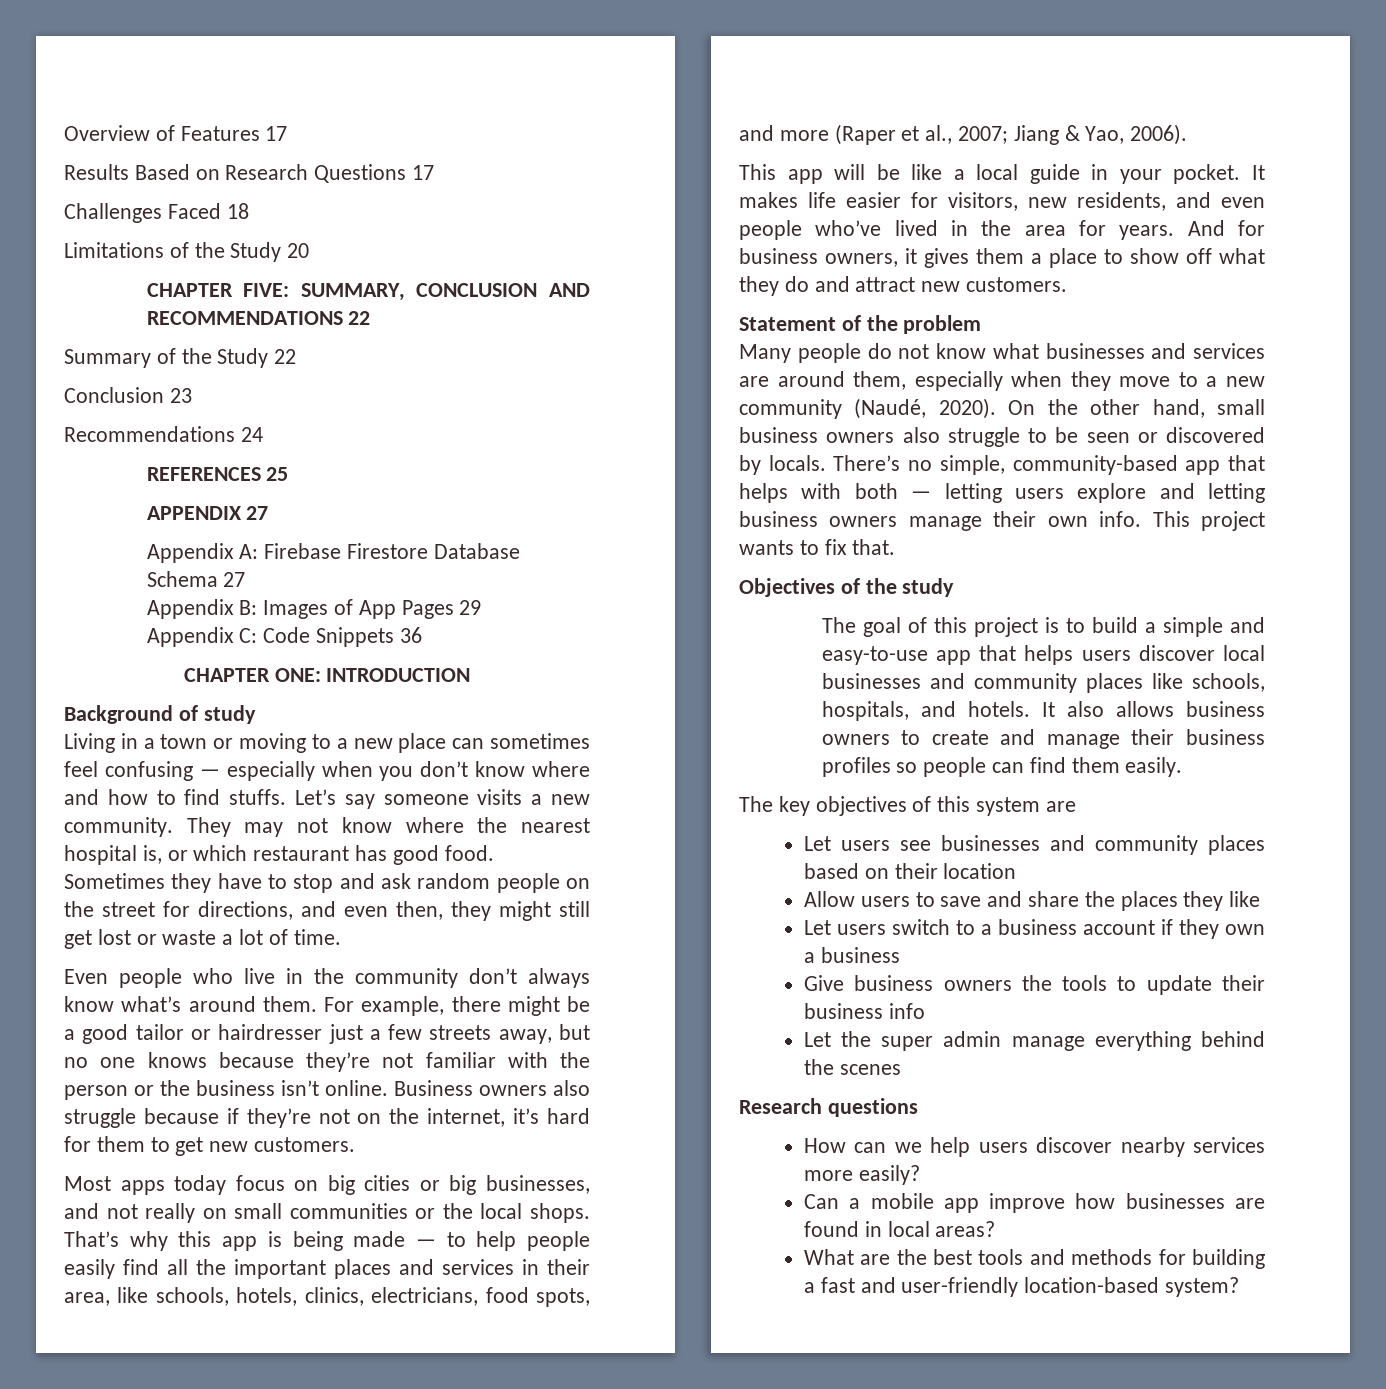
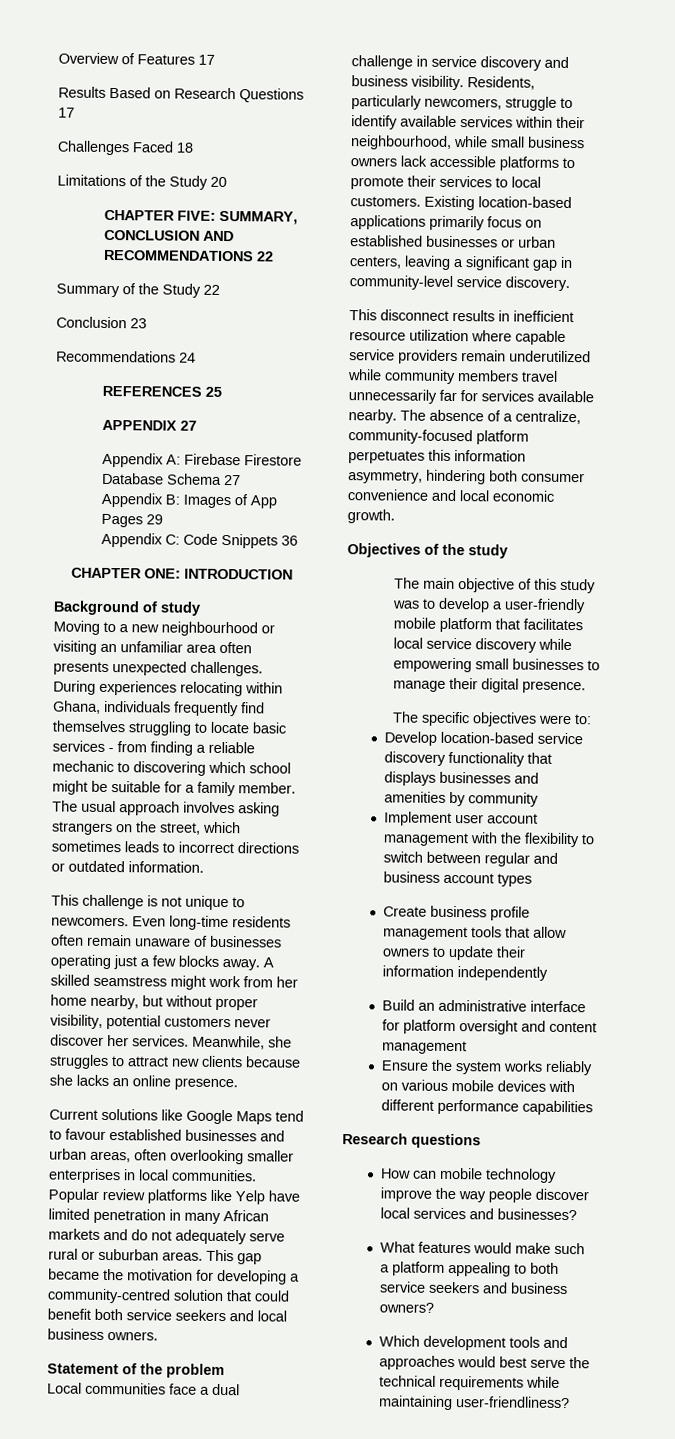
- Living in a town or moving to a new place can sometimes feel confusing — especially when you don’t know where and how to find stuffs. Let’s say someone visits a new community. They may not know where the nearest hospital is, or which restaurant has good food. Sometimes they have to stop and ask random people on the street for directions, and even then, they might still get lost or waste a lot of time.
- Even people who live in the community don’t always know what’s around them. For example, there might be a good tailor or hairdresser just a few streets away, but no one knows because they’re not familiar with the person or the business isn’t online. Business owners also struggle because if they’re not on the internet, it’s hard for them to get new customers.
- Most apps today focus on big cities or big businesses, and not really on small communities or the local shops. That’s why this app is being made — to help people easily find all the important places and services in their area, like schools, hotels, clinics, electricians, food spots, and more (Raper et al., 2007; Jiang & Yao, 2006).
- This app will be like a local guide in your pocket. It makes life easier for visitors, new residents, and even people who’ve lived in the area for years. And for business owners, it gives them a place to show off what they do and attract new customers.
+ Moving to a new neighbourhood or visiting an unfamiliar area often presents unexpected challenges. During experiences relocating within Ghana, individuals frequently find themselves struggling to locate basic services - from finding a reliable mechanic to discovering which school might be suitable for a family member. The usual approach involves asking strangers on the street, which sometimes leads to incorrect directions or outdated information.
+ This challenge is not unique to newcomers. Even long-time residents often remain unaware of businesses operating just a few blocks away. A skilled seamstress might work from her home nearby, but without proper visibility, potential customers never discover her services. Meanwhile, she struggles to attract new clients because she lacks an online presence.
+ Current solutions like Google Maps tend to favour established businesses and urban areas, often overlooking smaller enterprises in local communities. Popular review platforms like Yelp have limited penetration in many African markets and do not adequately serve rural or suburban areas. This gap became the motivation for developing a community-centred solution that could benefit both service seekers and local business owners.
  Statement of the problem
- Many people do not know what businesses and services are around them, especially when they move to a new community (Naudé, 2020). On the other hand, small business owners also struggle to be seen or discovered by locals. There’s no simple, community-based app that helps with both — letting users explore and letting business owners manage their own info. This project wants to fix that.
+ Local communities face a dual challenge in service discovery and business visibility. Residents, particularly newcomers, struggle to identify available services within their neighbourhood, while small business owners lack accessible platforms to promote their services to local customers. Existing location-based applications primarily focus on established businesses or urban centers, leaving a significant gap in community-level service discovery.
+ This disconnect results in inefficient resource utilization where capable service providers remain underutilized while community members travel unnecessarily far for services available nearby. The absence of a centralize, community-focused platform perpetuates this information asymmetry, hindering both consumer convenience and local economic growth.
- The goal of this project is to build a simple and easy-to-use app that helps users discover local businesses and community places like schools, hospitals, and hotels. It also allows business owners to create and manage their business profiles so people can find them easily.
- The key objectives of this system are
- Let users see businesses and community places based on their location
- Allow users to save and share the places they like
- Let users switch to a business account if they own a business
- Give business owners the tools to update their business info
- Let the super admin manage everything behind the scenes
+ The main objective of this study was to develop a user-friendly mobile platform that facilitates local service discovery while empowering small businesses to manage their digital presence.
+ The specific objectives were to:
+ Develop location-based service discovery functionality that displays businesses and amenities by community
+ Implement user account management with the flexibility to switch between regular and business account types
+ Create business profile management tools that allow owners to update their information independently
+ Build an administrative interface for platform oversight and content management
+ Ensure the system works reliably on various mobile devices with different performance capabilities
  Research questions
- How can we help users discover nearby services more easily?
- Can a mobile app improve how businesses are found in local areas?
- What are the best tools and methods for building a fast and user-friendly location-based system?
+ How can mobile technology improve the way people discover local services and businesses?
+ What features would make such a platform appealing to both service seekers and business owners?
+ Which development tools and approaches would best serve the technical requirements while maintaining user-friendliness?

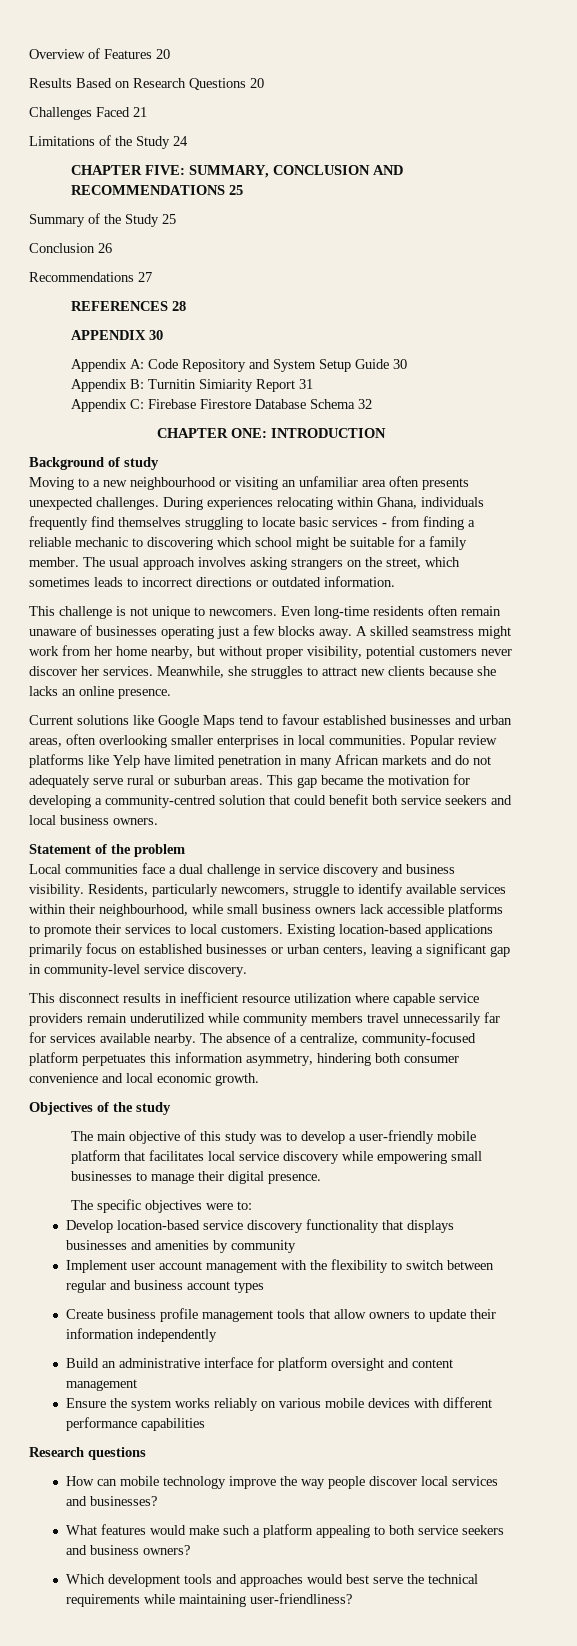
- Overview of Features 17
+ Overview of Features 20
- Results Based on Research Questions 17
+ Results Based on Research Questions 20
- Challenges Faced 18
+ Challenges Faced 21
- Limitations of the Study 20
+ Limitations of the Study 24
- CHAPTER FIVE: SUMMARY, CONCLUSION AND RECOMMENDATIONS 22
+ CHAPTER FIVE: SUMMARY, CONCLUSION AND RECOMMENDATIONS 25
- Summary of the Study 22
+ Summary of the Study 25
- Conclusion 23
+ Conclusion 26
- Recommendations 24
+ Recommendations 27
- REFERENCES 25
+ REFERENCES 28
- APPENDIX 27
+ APPENDIX 30
- Appendix A: Firebase Firestore Database Schema 27
- Appendix B: Images of App Pages 29
- Appendix C: Code Snippets 36
+ Appendix A: Code Repository and System Setup Guide 30
+ Appendix B: Turnitin Simiarity Report 31
+ Appendix C: Firebase Firestore Database Schema 32

